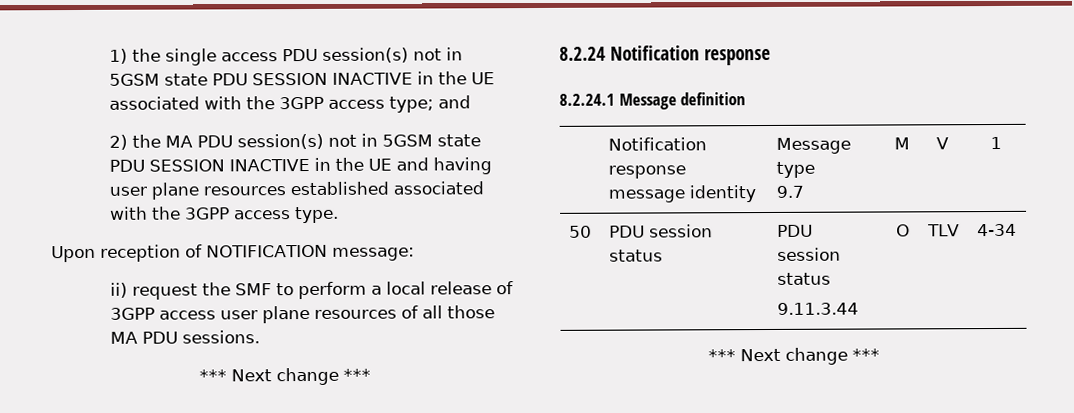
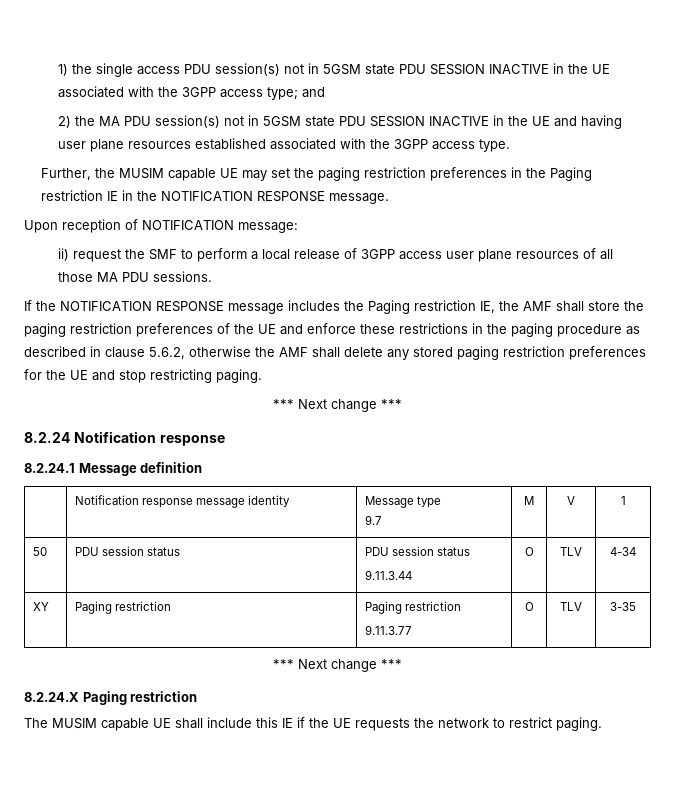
+ Further, the MUSIM capable UE may set the paging restriction preferences in the Paging restriction IE in the NOTIFICATION RESPONSE message.
+ If the NOTIFICATION RESPONSE message includes the Paging restriction IE, the AMF shall store the paging restriction preferences of the UE and enforce these restrictions in the paging procedure as described in clause 5.6.2, otherwise the AMF shall delete any stored paging restriction preferences for the UE and stop restricting paging.
  50 | PDU session status | PDU session status
  9.11.3.44 | O | TLV | 4-34
+ XY | Paging restriction | Paging restriction
+ 9.11.3.77 | O | TLV | 3-35
  *** Next change ***
+ 8.2.24.X Paging restriction
+ The MUSIM capable UE shall include this IE if the UE requests the network to restrict paging.

